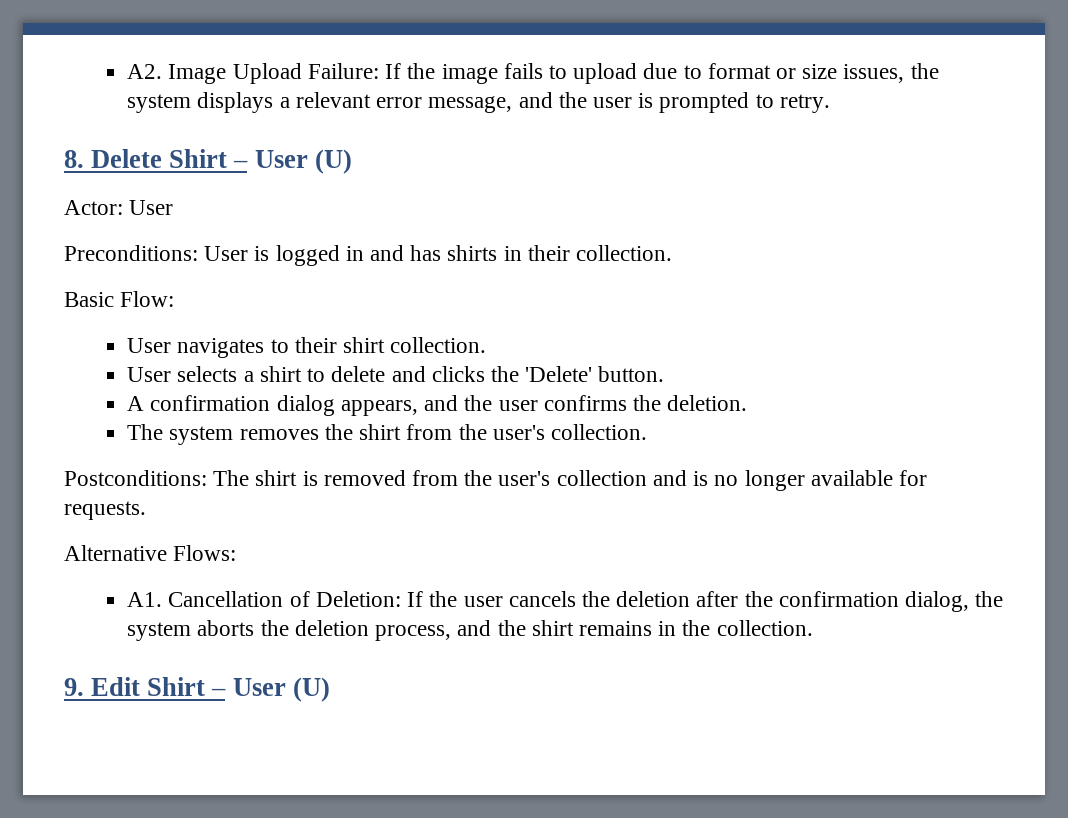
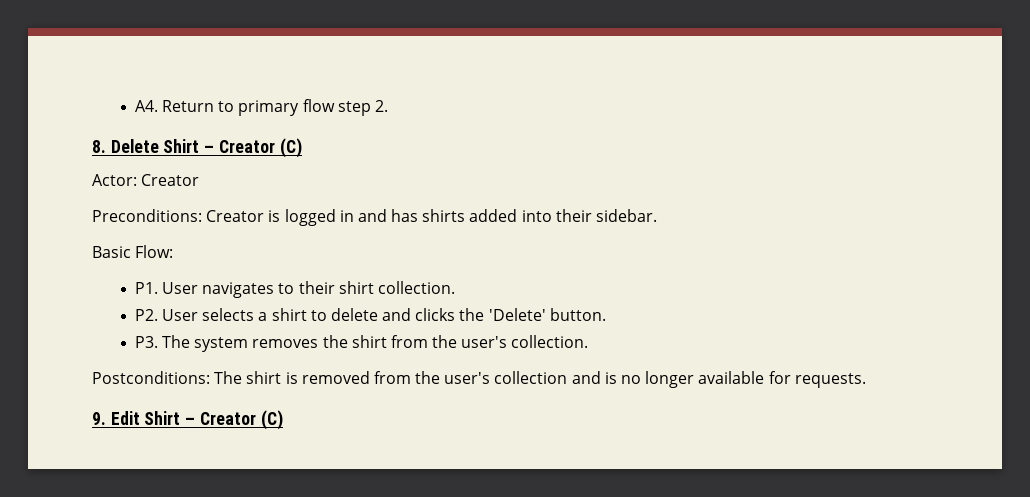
- A2. Image Upload Failure: If the image fails to upload due to format or size issues, the system displays a relevant error message, and the user is prompted to retry.
+ A4. Return to primary flow step 2.
- 8. Delete Shirt – User (U)
+ 8. Delete Shirt – Creator (C)
- Actor: User
+ Actor: Creator
- Preconditions: User is logged in and has shirts in their collection.
+ Preconditions: Creator is logged in and has shirts added into their sidebar.
- User navigates to their shirt collection.
+ P1. User navigates to their shirt collection.
- User selects a shirt to delete and clicks the 'Delete' button.
+ P2. User selects a shirt to delete and clicks the 'Delete' button.
- A confirmation dialog appears, and the user confirms the deletion.
- The system removes the shirt from the user's collection.
+ P3. The system removes the shirt from the user's collection.
- Alternative Flows:
- A1. Cancellation of Deletion: If the user cancels the deletion after the confirmation dialog, the system aborts the deletion process, and the shirt remains in the collection.
- 9. Edit Shirt – User (U)
+ 9. Edit Shirt – Creator (C)

